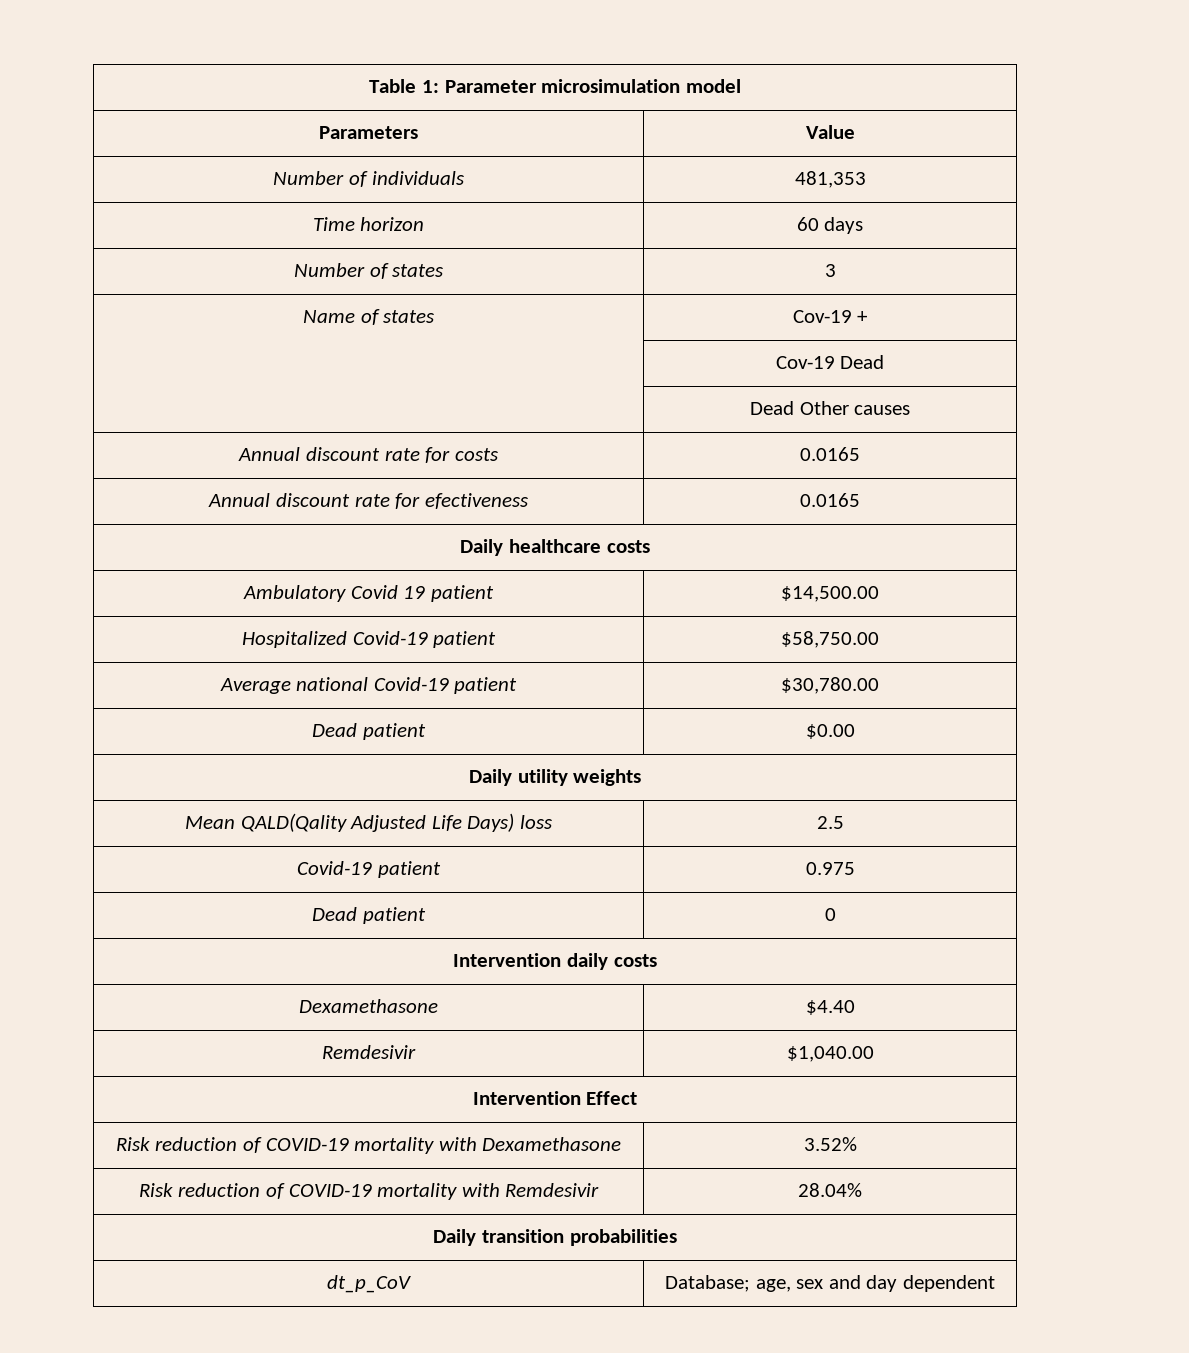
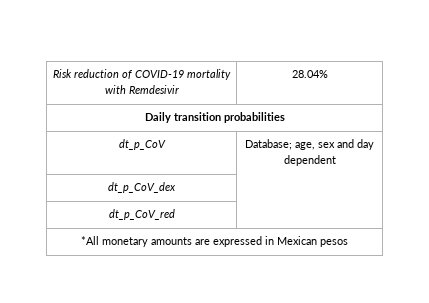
- Table 1: Parameter microsimulation model
- Parameters | Value
- Number of individuals | 481,353
- Time horizon | 60 days
- Number of states | 3
- Name of states | Cov-19 +
- | Cov-19 Dead
- | Dead Other causes
- Annual discount rate for costs | 0.0165
- Annual discount rate for efectiveness | 0.0165
- Daily healthcare costs
- Ambulatory Covid 19 patient | $14,500.00
- Hospitalized Covid-19 patient | $58,750.00
- Average national Covid-19 patient | $30,780.00
- Dead patient | $0.00
- Daily utility weights
- Mean QALD(Qality Adjusted Life Days) loss | 2.5
- Covid-19 patient | 0.975
- Dead patient | 0
- Intervention daily costs
- Dexamethasone | $4.40
- Remdesivir | $1,040.00
- Intervention Effect
- Risk reduction of COVID-19 mortality with Dexamethasone | 3.52%
+ dt_p_CoV_dex |
+ dt_p_CoV_red |
+ *All monetary amounts are expressed in Mexican pesos

